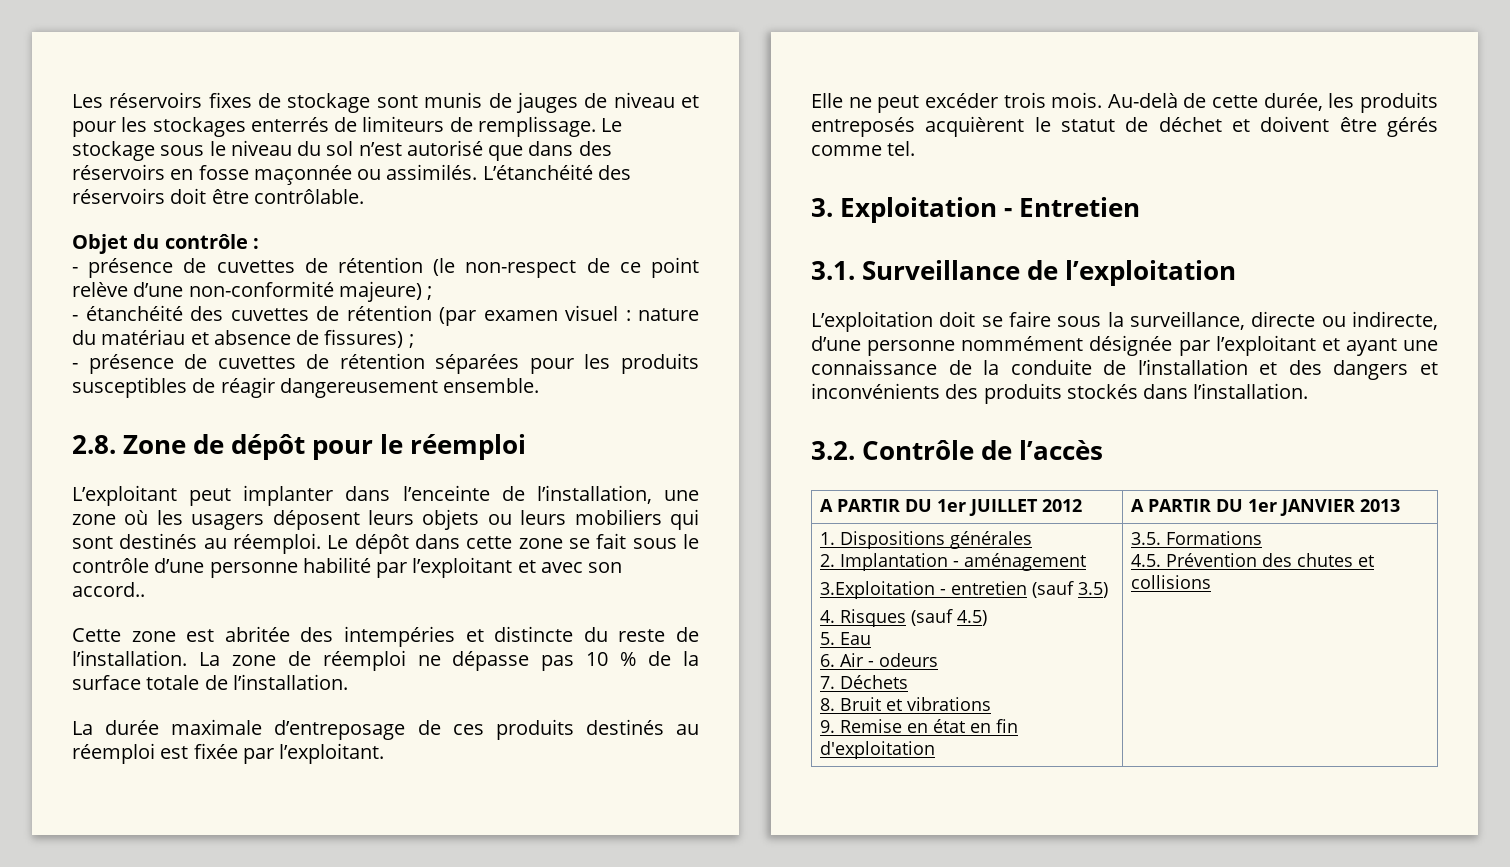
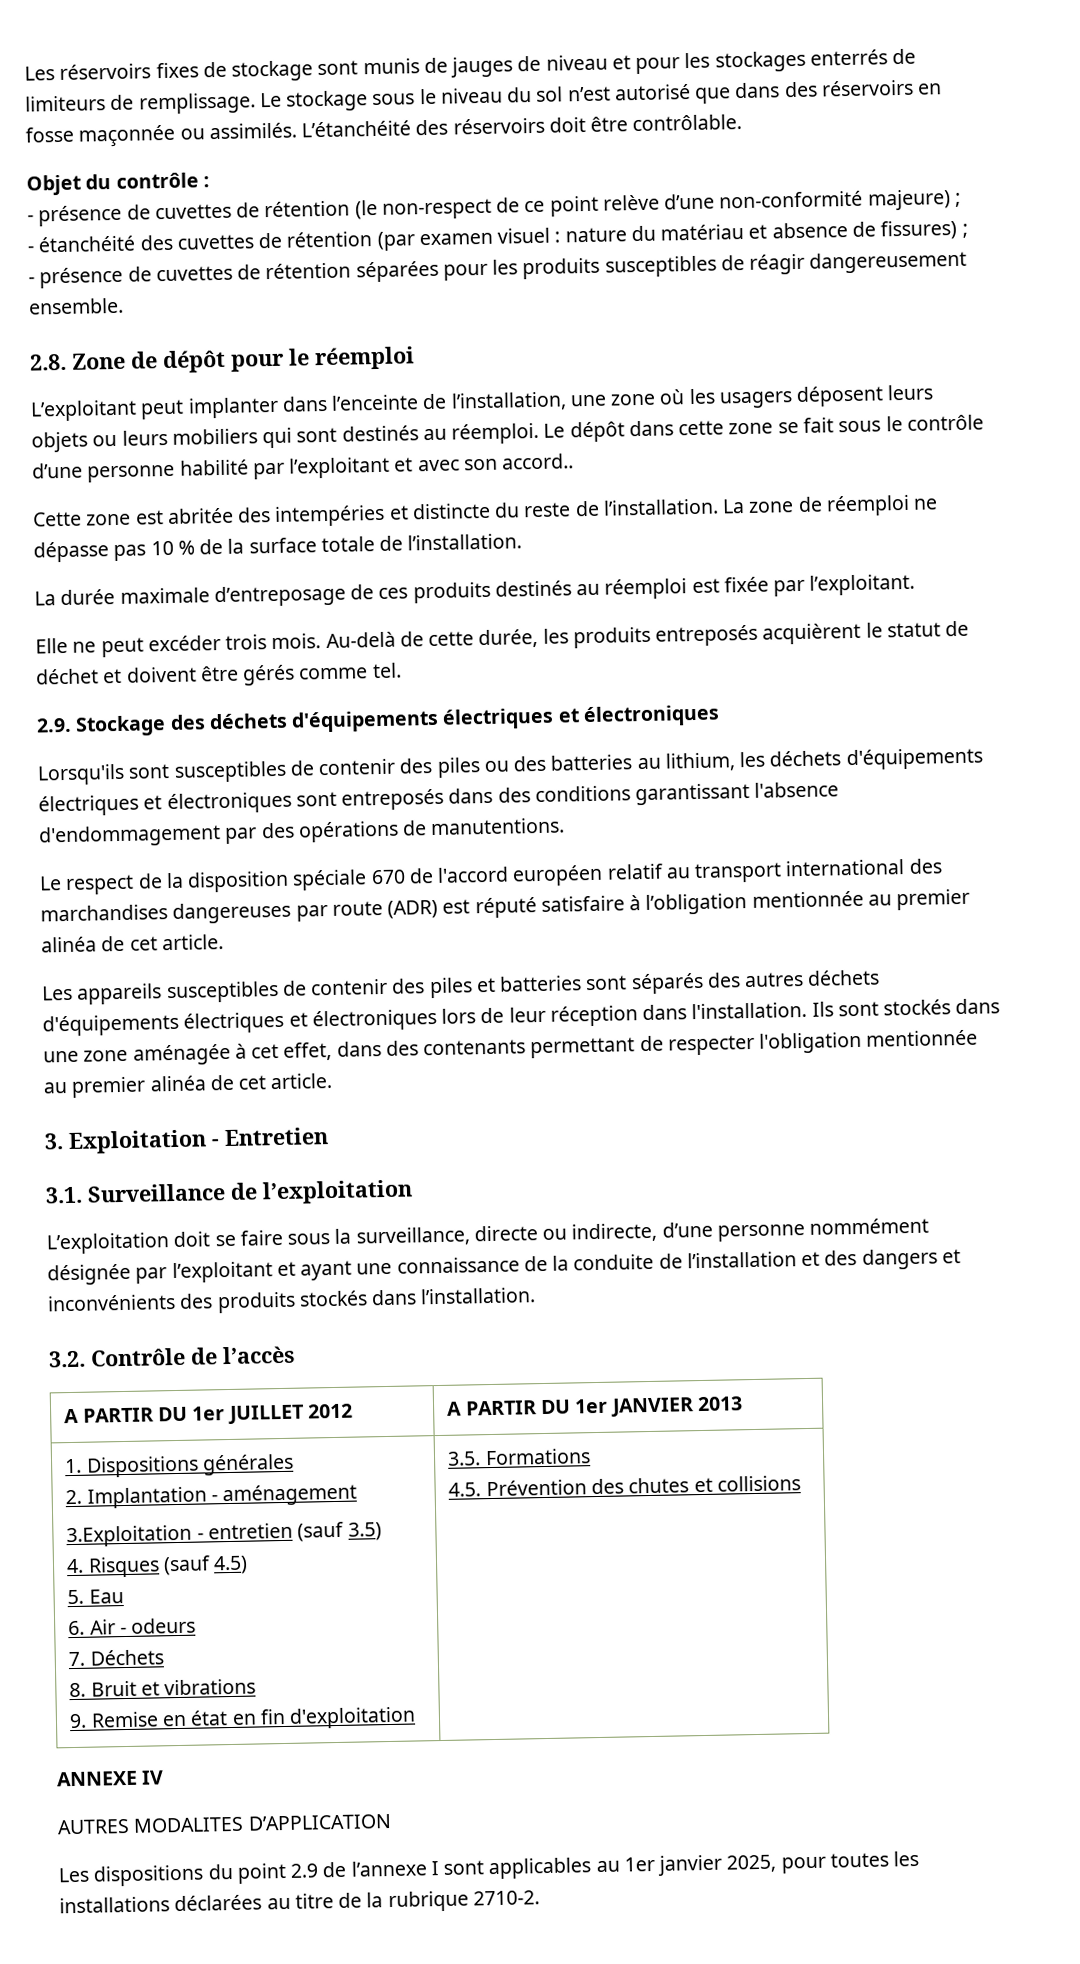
+ 2.9. Stockage des déchets d'équipements électriques et électroniques
+ Lorsqu'ils sont susceptibles de contenir des piles ou des batteries au lithium, les déchets d'équipements électriques et électroniques sont entreposés dans des conditions garantissant l'absence d'endommagement par des opérations de manutentions.
+ Le respect de la disposition spéciale 670 de l'accord européen relatif au transport international des marchandises dangereuses par route (ADR) est réputé satisfaire à l’obligation mentionnée au premier alinéa de cet article.
+ Les appareils susceptibles de contenir des piles et batteries sont séparés des autres déchets d'équipements électriques et électroniques lors de leur réception dans l'installation. Ils sont stockés dans une zone aménagée à cet effet, dans des contenants permettant de respecter l'obligation mentionnée au premier alinéa de cet article.
+ ANNEXE IV
+ AUTRES MODALITES D’APPLICATION
+ Les dispositions du point 2.9 de l’annexe I sont applicables au 1er janvier 2025, pour toutes les installations déclarées au titre de la rubrique 2710-2.

